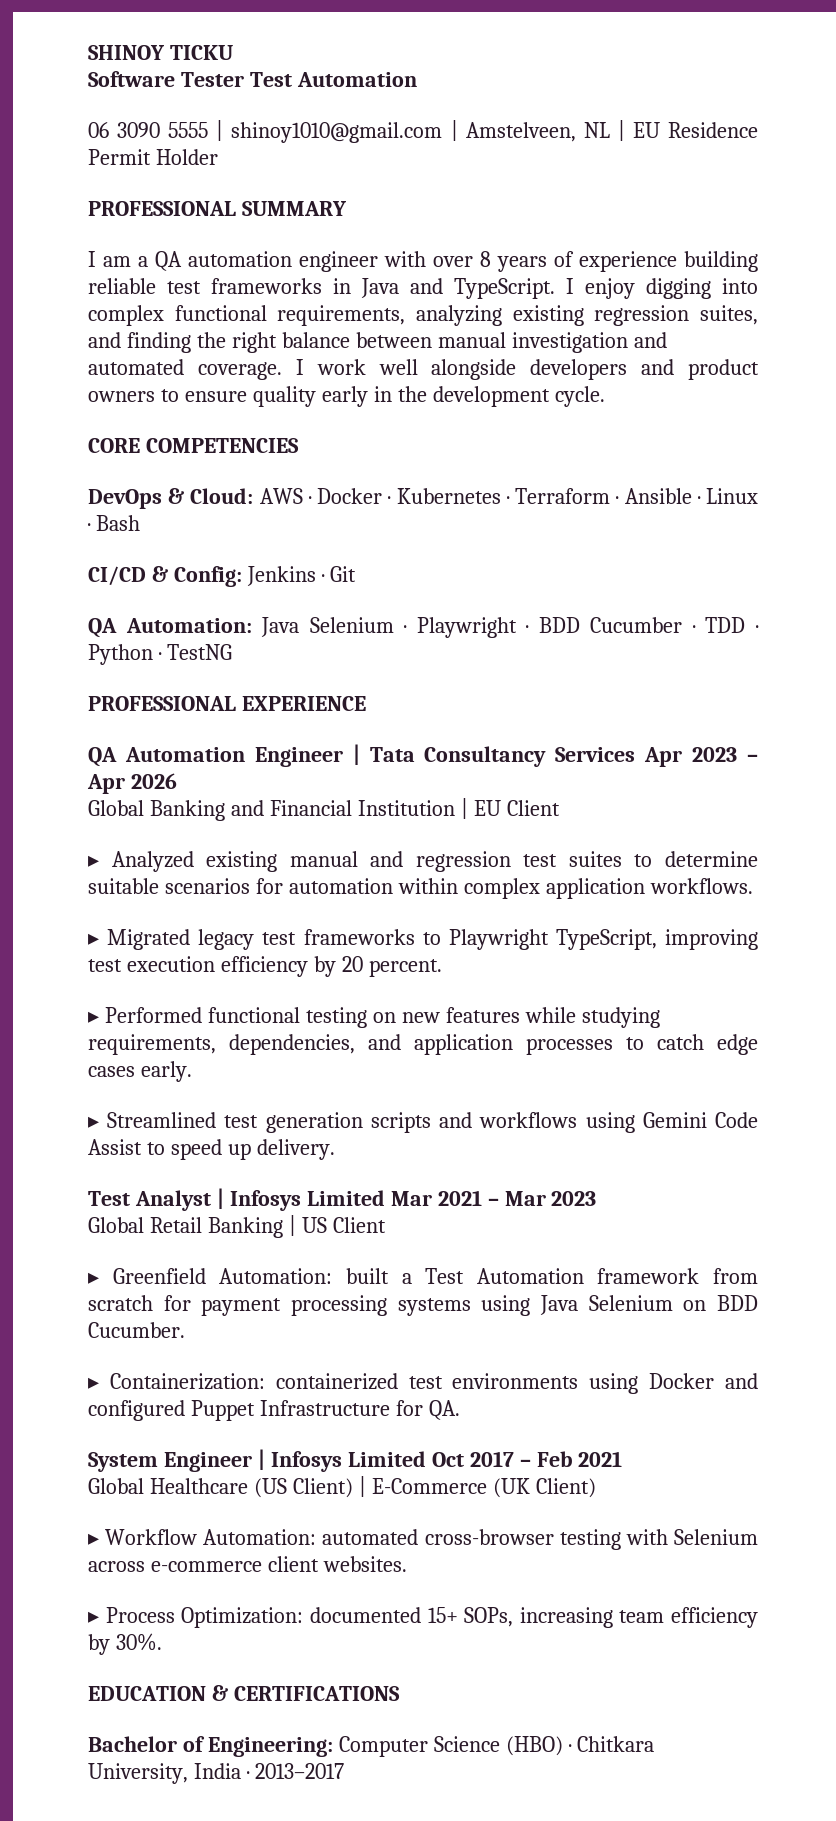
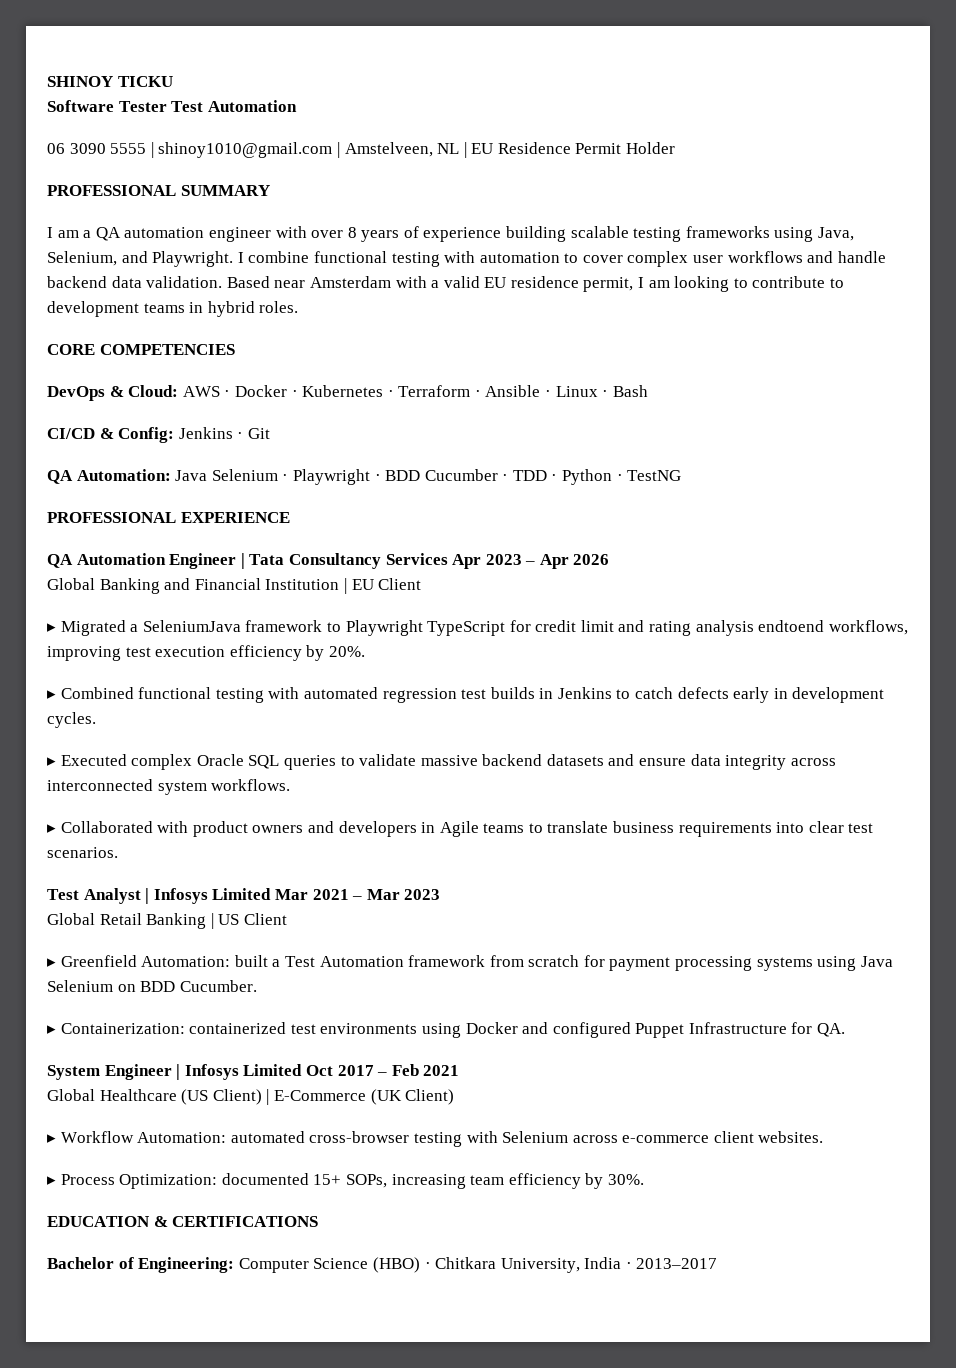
- I am a QA automation engineer with over 8 years of experience building reliable test frameworks in Java and TypeScript. I enjoy digging into complex functional requirements, analyzing existing regression suites, and finding the right balance between manual investigation and automated coverage. I work well alongside developers and product owners to ensure quality early in the development cycle.
+ I am a QA automation engineer with over 8 years of experience building scalable testing frameworks using Java, Selenium, and Playwright. I combine functional testing with automation to cover complex user workflows and handle backend data validation. Based near Amsterdam with a valid EU residence permit, I am looking to contribute to development teams in hybrid roles.
- ▸ Analyzed existing manual and regression test suites to determine suitable scenarios for automation within complex application workflows.
- ▸ Migrated legacy test frameworks to Playwright TypeScript, improving test execution efficiency by 20 percent.
- ▸ Performed functional testing on new features while studying requirements, dependencies, and application processes to catch edge cases early.
- ▸ Streamlined test generation scripts and workflows using Gemini Code Assist to speed up delivery.
+ ▸ Migrated a SeleniumJava framework to Playwright TypeScript for credit limit and rating analysis endtoend workflows, improving test execution efficiency by 20%.
+ ▸ Combined functional testing with automated regression test builds in Jenkins to catch defects early in development cycles.
+ ▸ Executed complex Oracle SQL queries to validate massive backend datasets and ensure data integrity across interconnected system workflows.
+ ▸ Collaborated with product owners and developers in Agile teams to translate business requirements into clear test scenarios.

